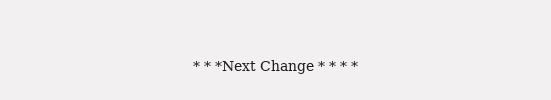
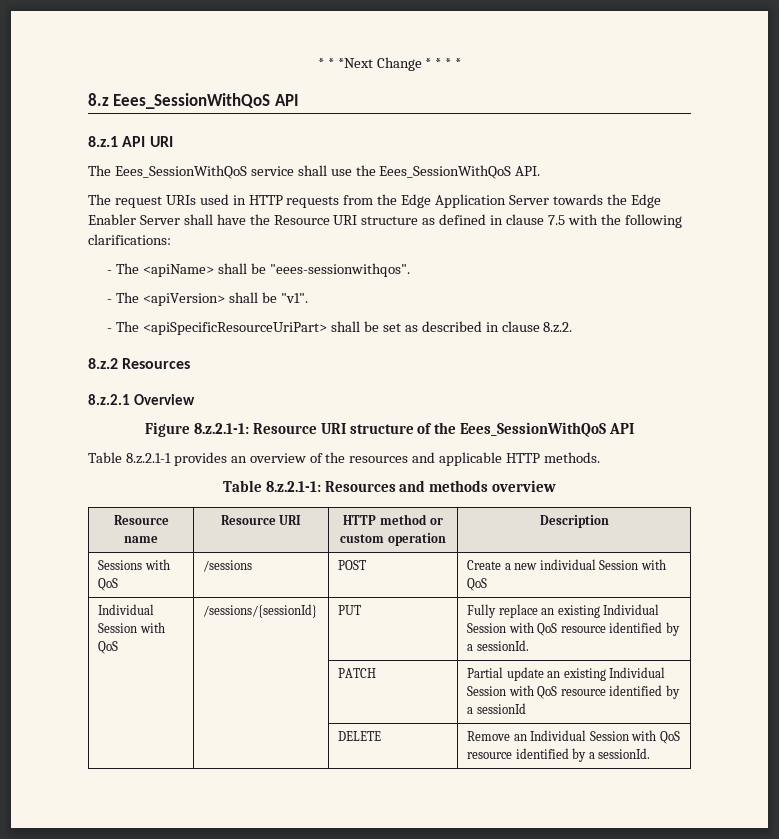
+ 8.z Eees_SessionWithQoS API
+ 8.z.1 API URI
+ The Eees_SessionWithQoS service shall use the Eees_SessionWithQoS API.
+ The request URIs used in HTTP requests from the Edge Application Server towards the Edge Enabler Server shall have the Resource URI structure as defined in clause 7.5 with the following clarifications:
+ - The <apiName> shall be "eees-sessionwithqos".
+ - The <apiVersion> shall be "v1".
+ - The <apiSpecificResourceUriPart> shall be set as described in clause 8.z.2.
+ 8.z.2 Resources
+ 8.z.2.1 Overview
+ Figure 8.z.2.1-1: Resource URI structure of the Eees_SessionWithQoS API
+ Table 8.z.2.1-1 provides an overview of the resources and applicable HTTP methods.
+ Table 8.z.2.1-1: Resources and methods overview
+ Resource name | Resource URI | HTTP method or custom operation | Description
+ Sessions with QoS | /sessions | POST | Create a new individual Session with QoS
+ Individual Session with QoS | /sessions/{sessionId} | PUT | Fully replace an existing Individual Session with QoS resource identified by a sessionId.
+ | | PATCH | Partial update an existing Individual Session with QoS resource identified by a sessionId
+ | | DELETE | Remove an Individual Session with QoS resource identified by a sessionId.

